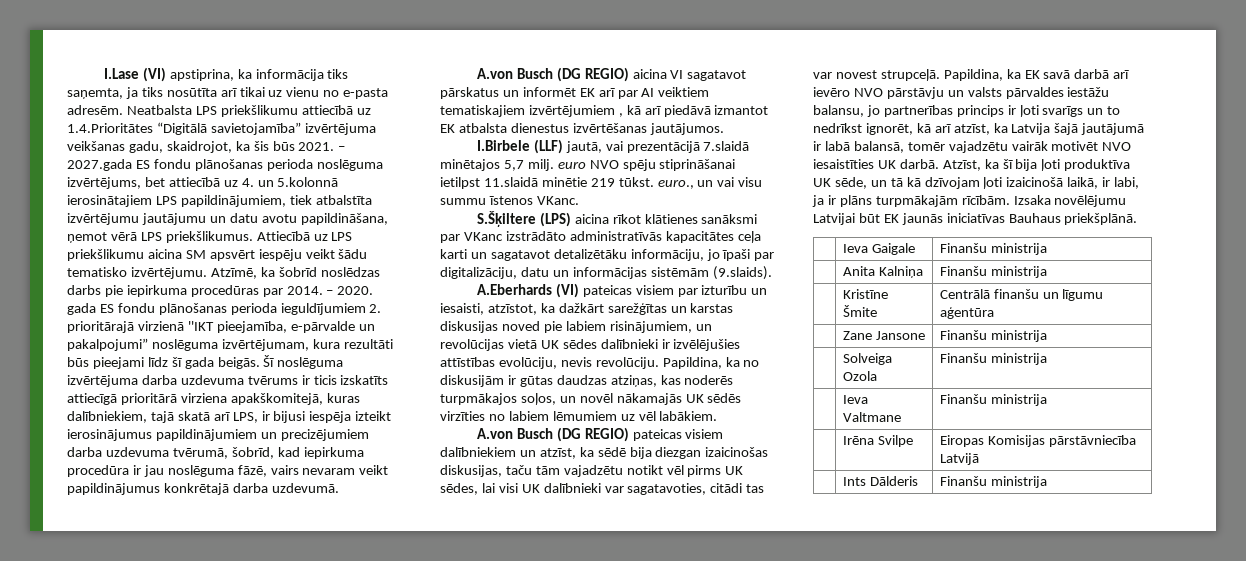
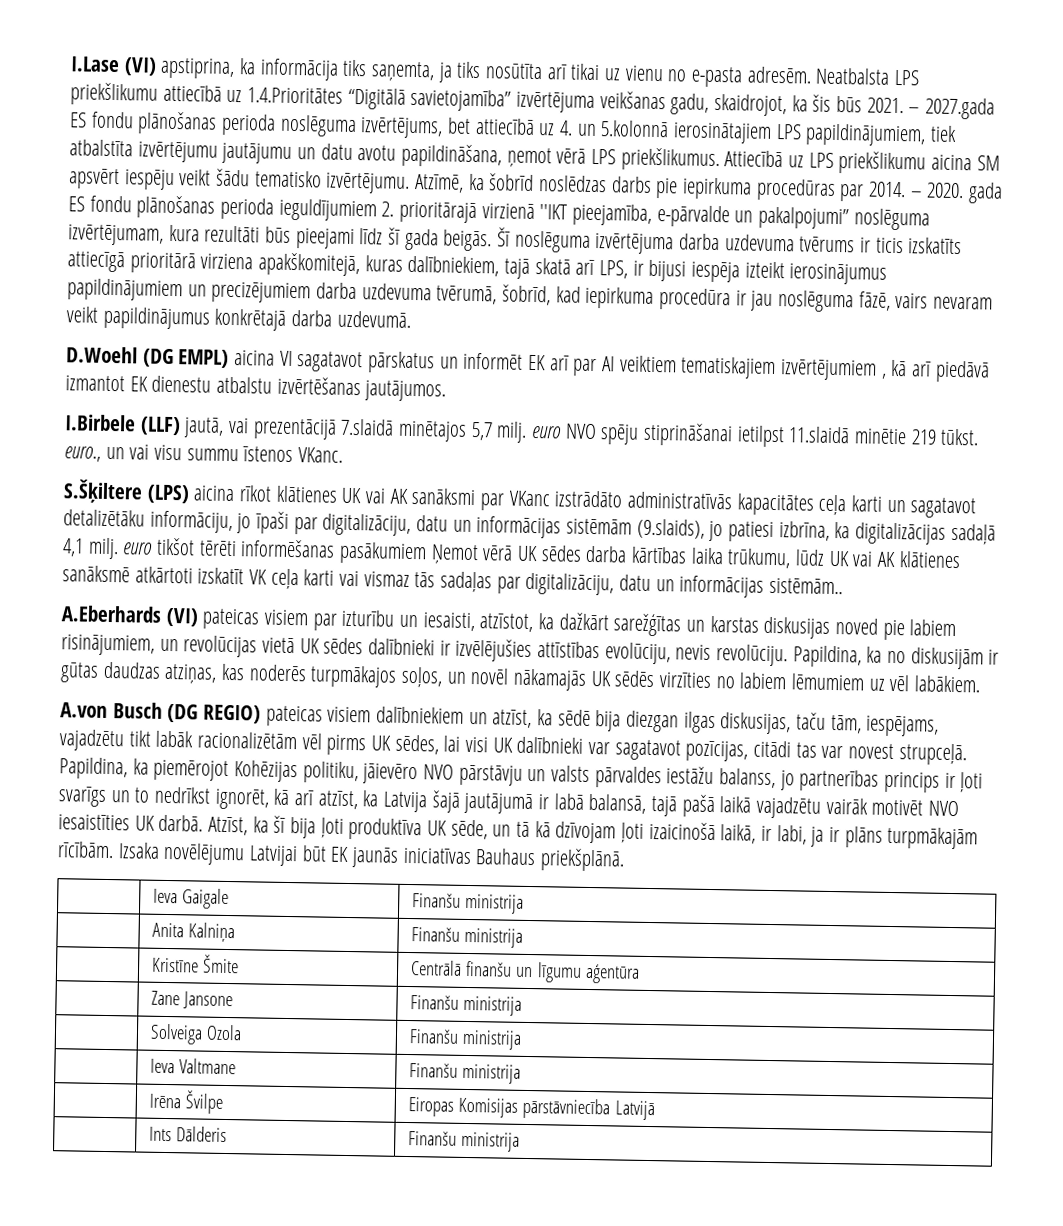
- A.von Busch (DG REGIO) aicina VI sagatavot pārskatus un informēt EK arī par AI veiktiem tematiskajiem izvērtējumiem , kā arī piedāvā izmantot EK atbalsta dienestus izvērtēšanas jautājumos.
+ D.Woehl (DG EMPL) aicina VI sagatavot pārskatus un informēt EK arī par AI veiktiem tematiskajiem izvērtējumiem , kā arī piedāvā izmantot EK dienestu atbalstu izvērtēšanas jautājumos.
- S.Šķiltere (LPS) aicina rīkot klātienes sanāksmi par VKanc izstrādāto administratīvās kapacitātes ceļa karti un sagatavot detalizētāku informāciju, jo īpaši par digitalizāciju, datu un informācijas sistēmām (9.slaids).
+ S.Šķiltere (LPS) aicina rīkot klātienes UK vai AK sanāksmi par VKanc izstrādāto administratīvās kapacitātes ceļa karti un sagatavot detalizētāku informāciju, jo īpaši par digitalizāciju, datu un informācijas sistēmām (9.slaids), jo patiesi izbrīna, ka digitalizācijas sadaļā 4,1 milj. euro tikšot tērēti informēšanas pasākumiem Ņemot vērā UK sēdes darba kārtības laika trūkumu, lūdz UK vai AK klātienes sanāksmē atkārtoti izskatīt VK ceļa karti vai vismaz tās sadaļas par digitalizāciju, datu un informācijas sistēmām..
- A.von Busch (DG REGIO) pateicas visiem dalībniekiem un atzīst, ka sēdē bija diezgan izaicinošas diskusijas, taču tām vajadzētu notikt vēl pirms UK sēdes, lai visi UK dalībnieki var sagatavoties, citādi tas var novest strupceļā.
+ A.von Busch (DG REGIO) pateicas visiem dalībniekiem un atzīst, ka sēdē bija diezgan ilgas diskusijas, taču tām, iespējams, vajadzētu tikt labāk racionalizētām vēl pirms UK sēdes, lai visi UK dalībnieki var sagatavot pozīcijas, citādi tas var novest strupceļā.
- Papildina, ka EK savā darbā arī ievēro NVO pārstāvju un valsts pārvaldes iestāžu balansu, jo partnerības princips ir ļoti svarīgs un to nedrīkst ignorēt, kā arī atzīst, ka Latvija šajā jautājumā ir labā balansā, tomēr vajadzētu vairāk motivēt NVO iesaistīties UK darbā.
+ Papildina, ka piemērojot Kohēzijas politiku, jāievēro NVO pārstāvju un valsts pārvaldes iestāžu balanss, jo partnerības princips ir ļoti svarīgs un to nedrīkst ignorēt, kā arī atzīst, ka Latvija šajā jautājumā ir labā balansā, tajā pašā laikā vajadzētu vairāk motivēt NVO iesaistīties UK darbā.
- | Irēna Svilpe | Eiropas Komisijas pārstāvniecība Latvijā
+ | Irēna Švilpe | Eiropas Komisijas pārstāvniecība Latvijā

